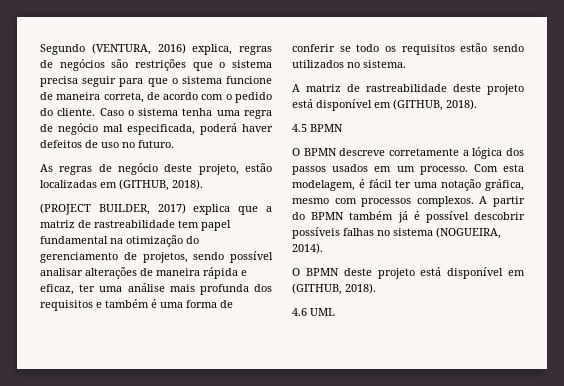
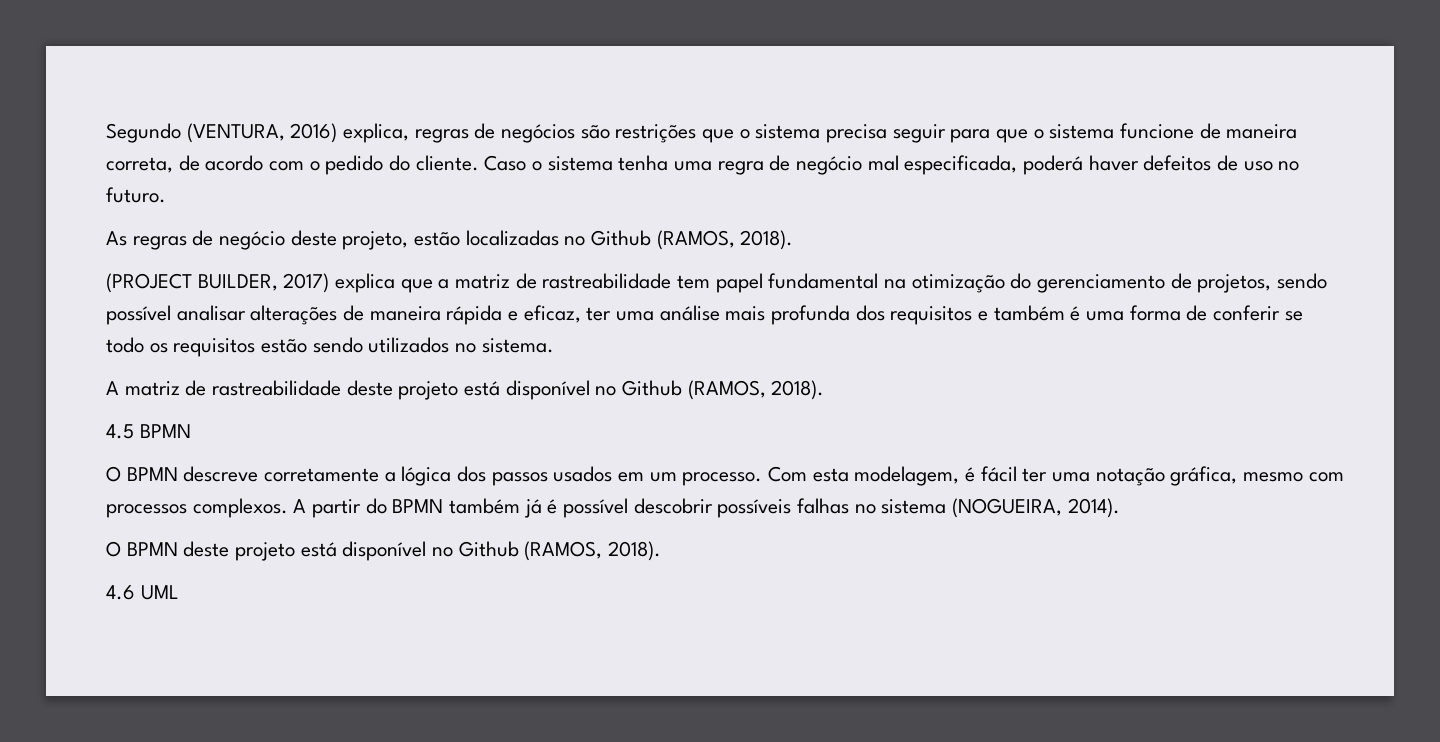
- As regras de negócio deste projeto, estão localizadas em (GITHUB, 2018).
+ As regras de negócio deste projeto, estão localizadas no Github (RAMOS, 2018).
- A matriz de rastreabilidade deste projeto está disponível em (GITHUB, 2018).
+ A matriz de rastreabilidade deste projeto está disponível no Github (RAMOS, 2018).
- O BPMN deste projeto está disponível em (GITHUB, 2018).
+ O BPMN deste projeto está disponível no Github (RAMOS, 2018).

